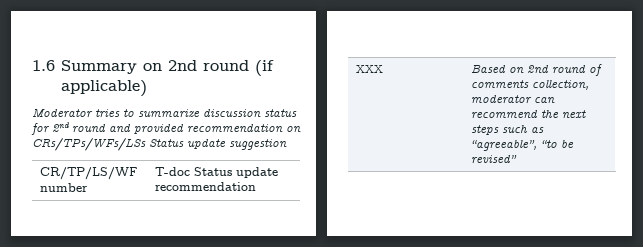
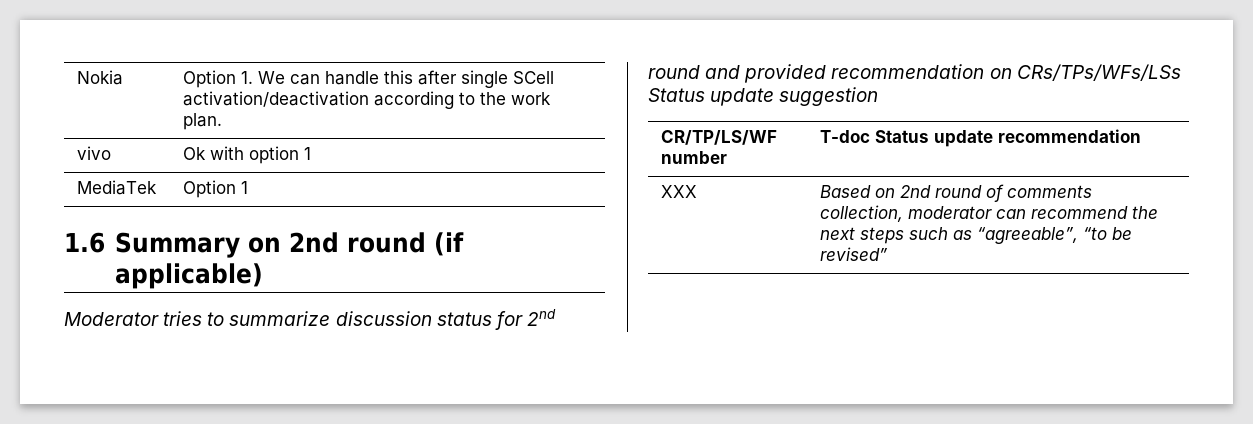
+ Nokia | Option 1. We can handle this after single SCell activation/deactivation according to the work plan.
+ vivo | Ok with option 1
+ MediaTek | Option 1

